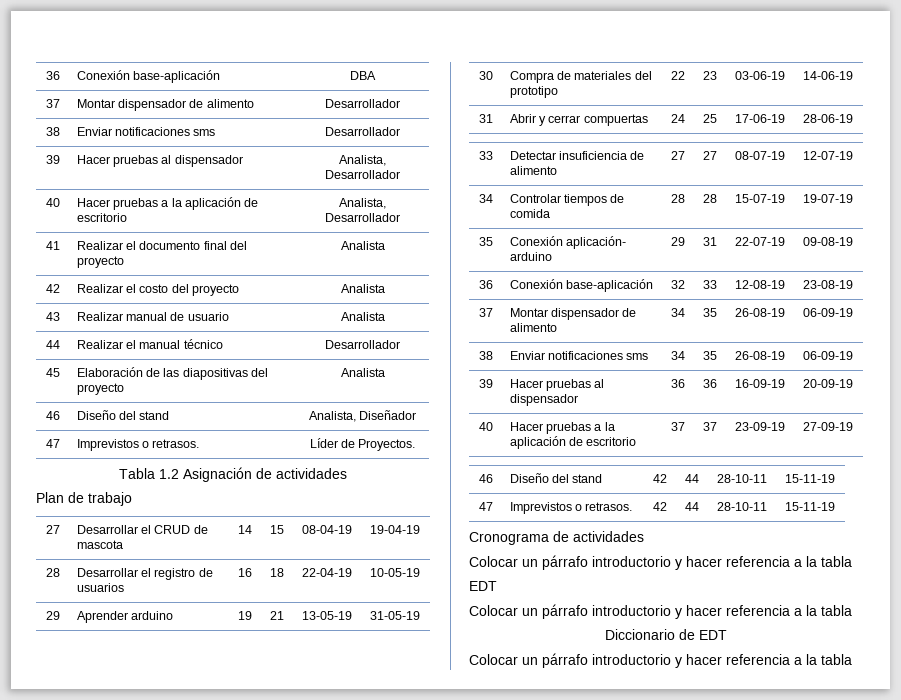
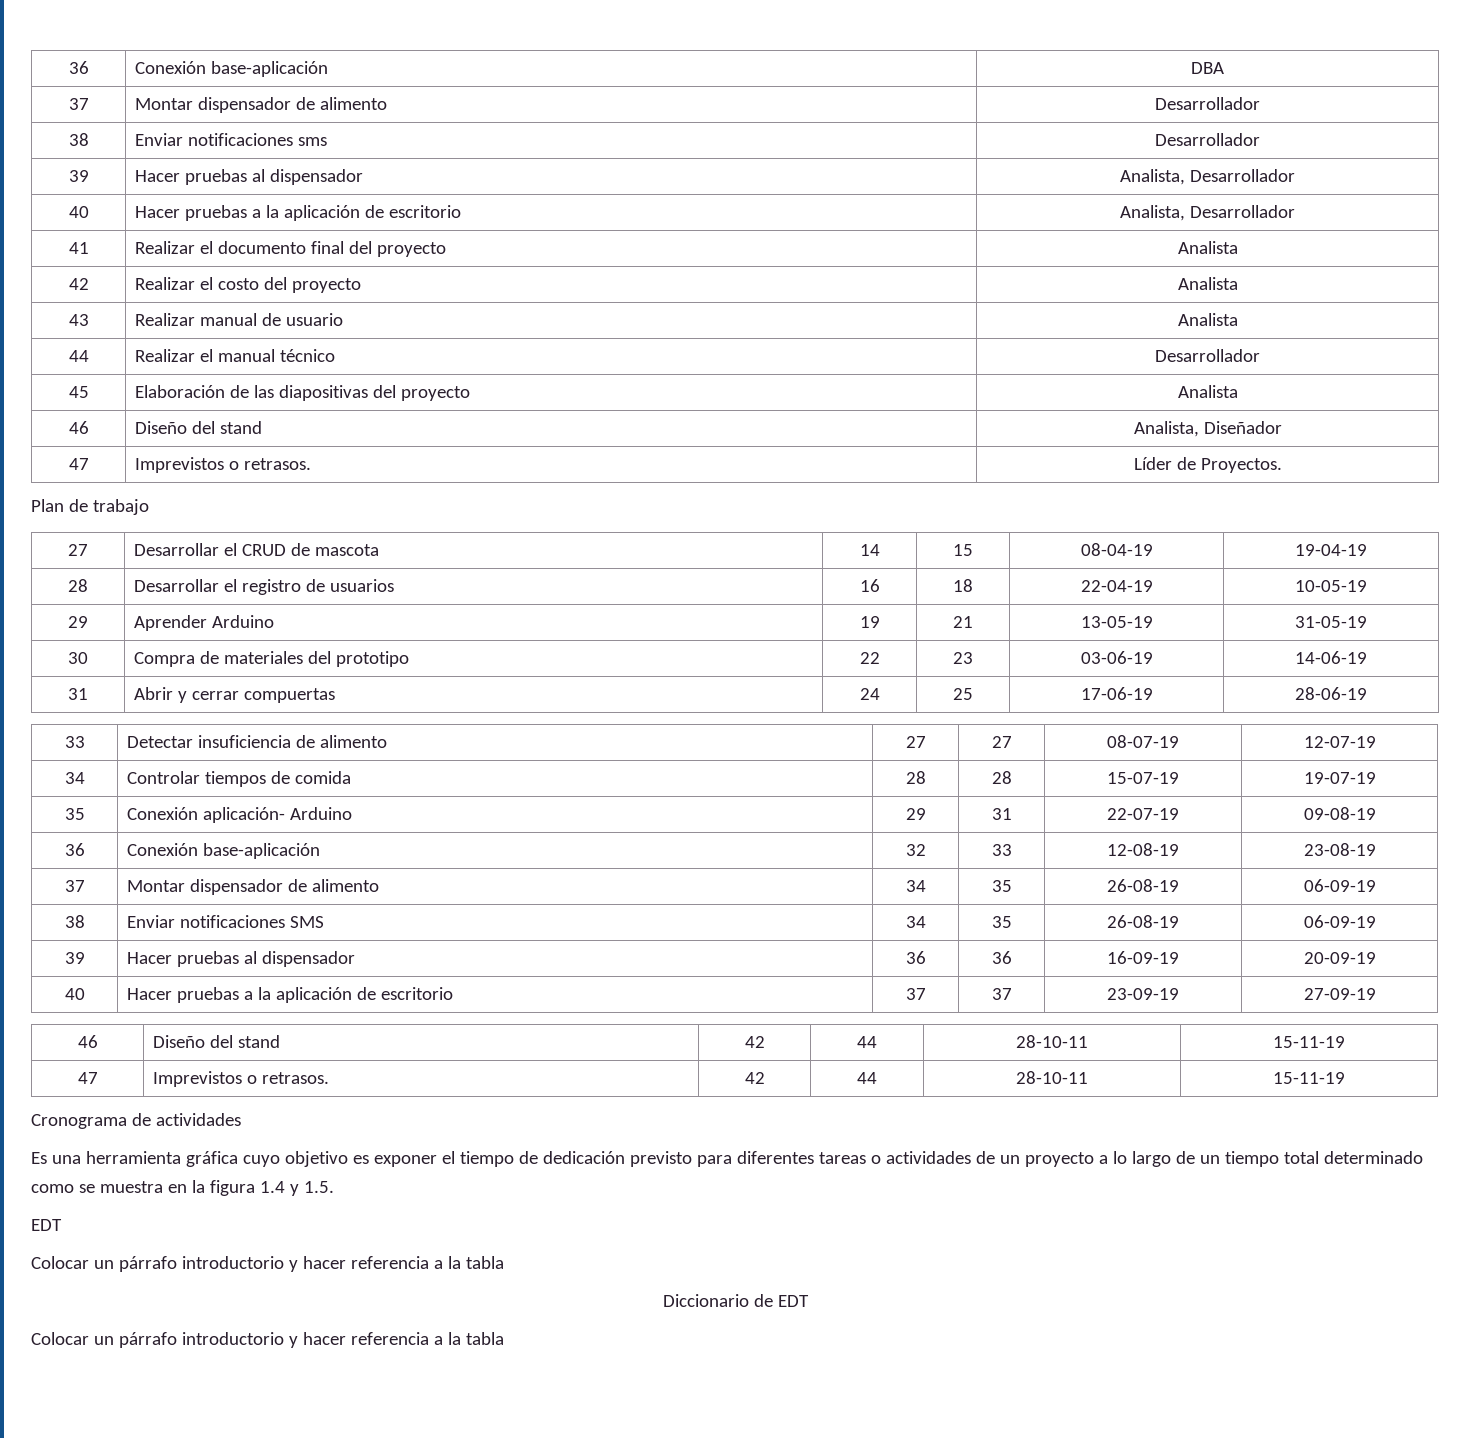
- Tabla 1.2 Asignación de actividades
- 29 | Aprender arduino | 19 | 21 | 13-05-19 | 31-05-19
+ 29 | Aprender Arduino | 19 | 21 | 13-05-19 | 31-05-19
- 35 | Conexión aplicación- arduino | 29 | 31 | 22-07-19 | 09-08-19
+ 35 | Conexión aplicación- Arduino | 29 | 31 | 22-07-19 | 09-08-19
- 38 | Enviar notificaciones sms | 34 | 35 | 26-08-19 | 06-09-19
+ 38 | Enviar notificaciones SMS | 34 | 35 | 26-08-19 | 06-09-19
  Cronograma de actividades
- Colocar un párrafo introductorio y hacer referencia a la tabla
+ Es una herramienta gráfica cuyo objetivo es exponer el tiempo de dedicación previsto para diferentes tareas o actividades de un proyecto a lo largo de un tiempo total determinado como se muestra en la figura 1.4 y 1.5.

